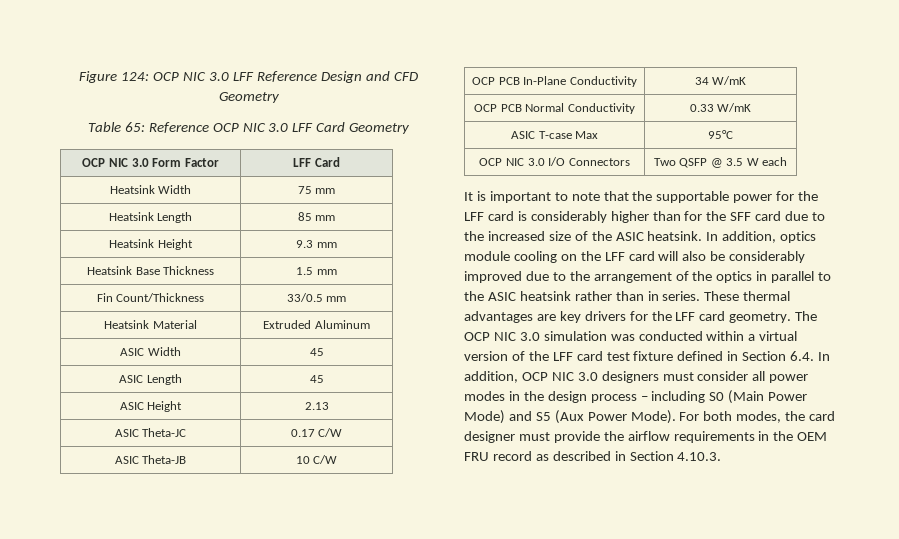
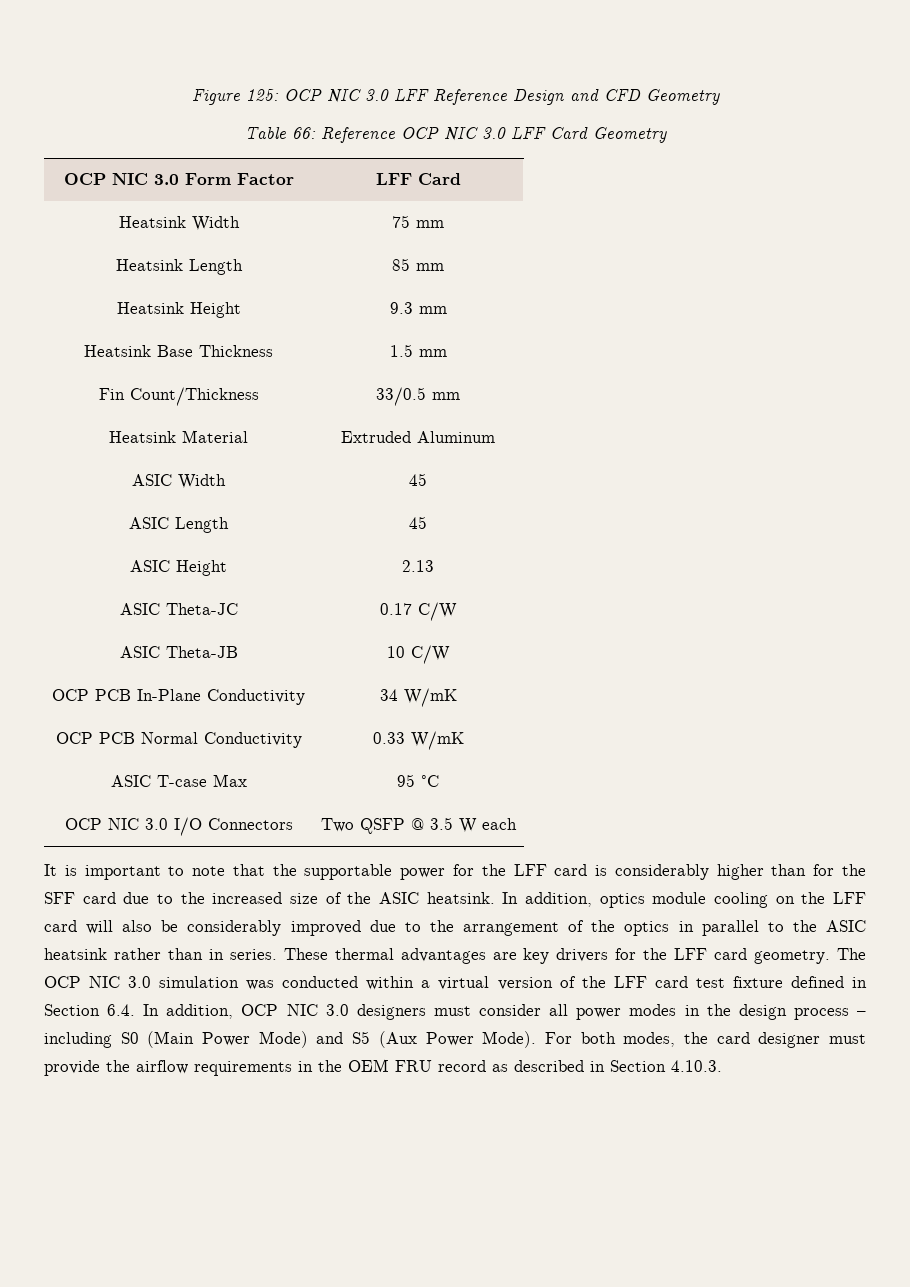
- Figure 124: OCP NIC 3.0 LFF Reference Design and CFD Geometry
+ Figure 125: OCP NIC 3.0 LFF Reference Design and CFD Geometry
- Table 65: Reference OCP NIC 3.0 LFF Card Geometry
+ Table 66: Reference OCP NIC 3.0 LFF Card Geometry
- ASIC T-case Max | 95°C
+ ASIC T-case Max | 95 °C

